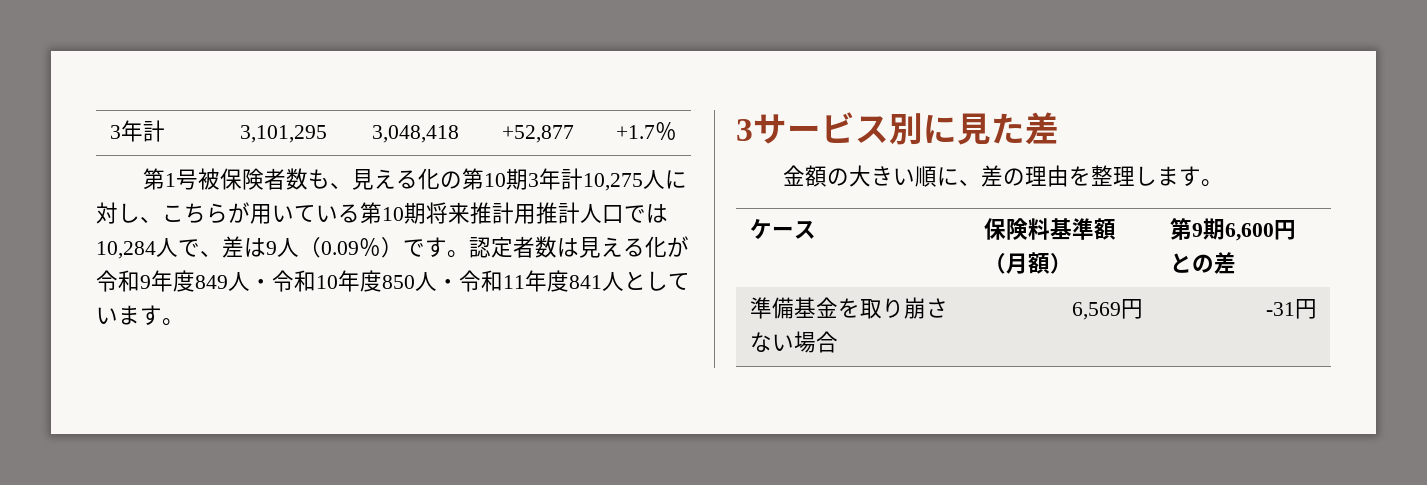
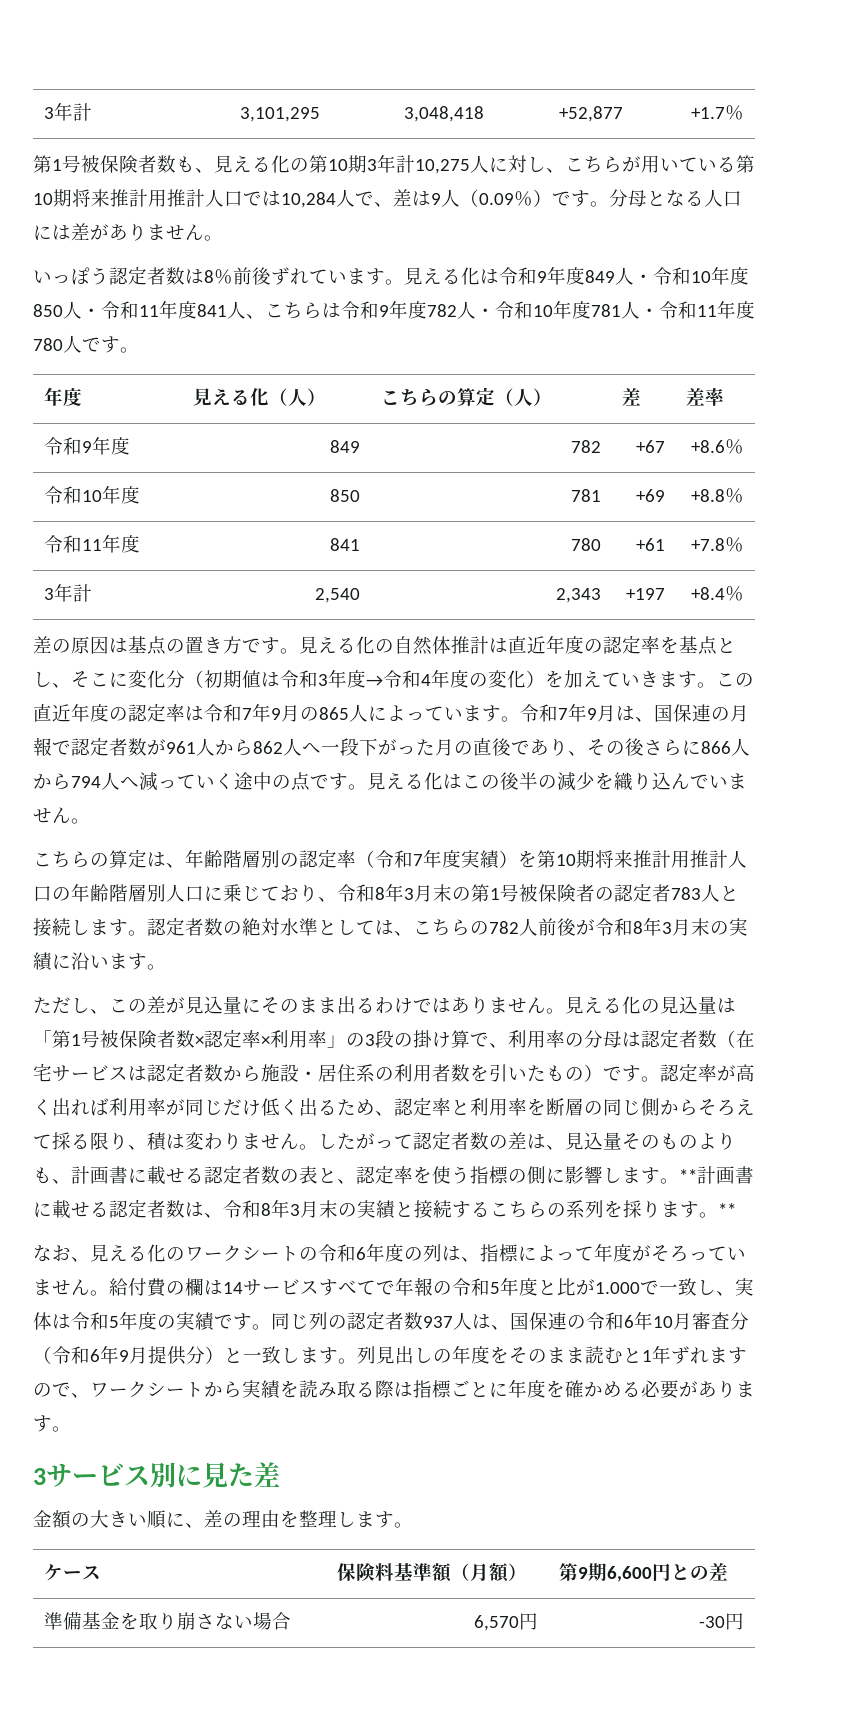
- 認定者数は見える化が令和9年度849人・令和10年度850人・令和11年度841人としています。
+ 分母となる人口には差がありません。
+ いっぽう認定者数は8％前後ずれています。見える化は令和9年度849人・令和10年度850人・令和11年度841人、こちらは令和9年度782人・令和10年度781人・令和11年度780人です。
+ 年度 | 見える化（人） | こちらの算定（人） | 差 | 差率
+ 令和9年度 | 849 | 782 | +67 | +8.6％
+ 令和10年度 | 850 | 781 | +69 | +8.8％
+ 令和11年度 | 841 | 780 | +61 | +7.8％
+ 3年計 | 2,540 | 2,343 | +197 | +8.4％
+ 差の原因は基点の置き方です。見える化の自然体推計は直近年度の認定率を基点とし、そこに変化分（初期値は令和3年度→令和4年度の変化）を加えていきます。この直近年度の認定率は令和7年9月の865人によっています。令和7年9月は、国保連の月報で認定者数が961人から862人へ一段下がった月の直後であり、その後さらに866人から794人へ減っていく途中の点です。見える化はこの後半の減少を織り込んでいません。
+ こちらの算定は、年齢階層別の認定率（令和7年度実績）を第10期将来推計用推計人口の年齢階層別人口に乗じており、令和8年3月末の第1号被保険者の認定者783人と接続します。認定者数の絶対水準としては、こちらの782人前後が令和8年3月末の実績に沿います。
+ ただし、この差が見込量にそのまま出るわけではありません。見える化の見込量は「第1号被保険者数×認定率×利用率」の3段の掛け算で、利用率の分母は認定者数（在宅サービスは認定者数から施設・居住系の利用者数を引いたもの）です。認定率が高く出れば利用率が同じだけ低く出るため、認定率と利用率を断層の同じ側からそろえて採る限り、積は変わりません。したがって認定者数の差は、見込量そのものよりも、計画書に載せる認定者数の表と、認定率を使う指標の側に影響します。**計画書に載せる認定者数は、令和8年3月末の実績と接続するこちらの系列を採ります。**
+ なお、見える化のワークシートの令和6年度の列は、指標によって年度がそろっていません。給付費の欄は14サービスすべてで年報の令和5年度と比が1.000で一致し、実体は令和5年度の実績です。同じ列の認定者数937人は、国保連の令和6年10月審査分（令和6年9月提供分）と一致します。列見出しの年度をそのまま読むと1年ずれますので、ワークシートから実績を読み取る際は指標ごとに年度を確かめる必要があります。
- 準備基金を取り崩さない場合 | 6,569円 | -31円
+ 準備基金を取り崩さない場合 | 6,570円 | -30円

